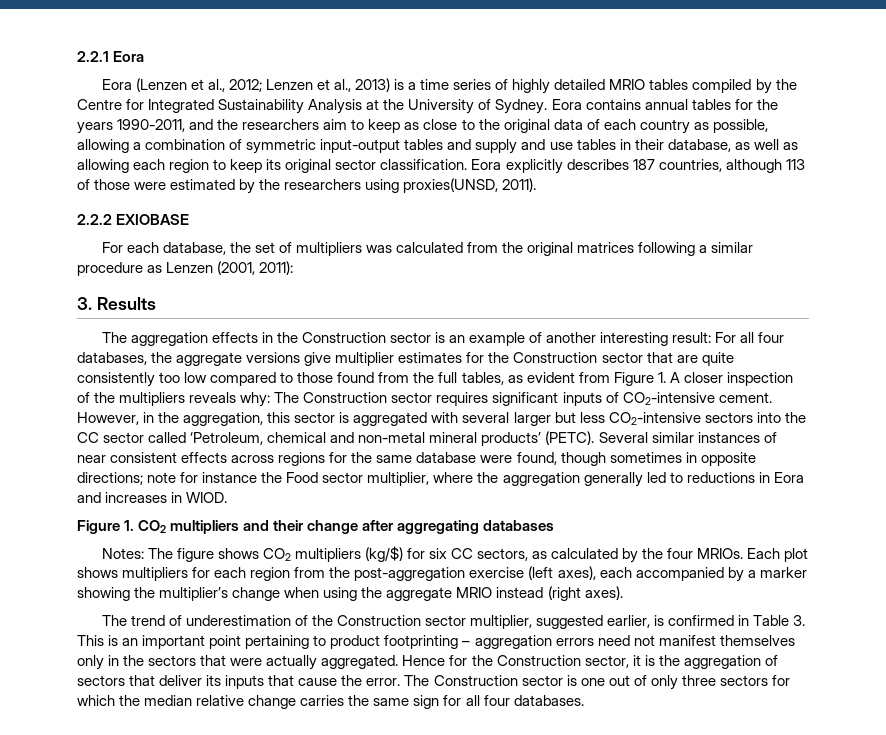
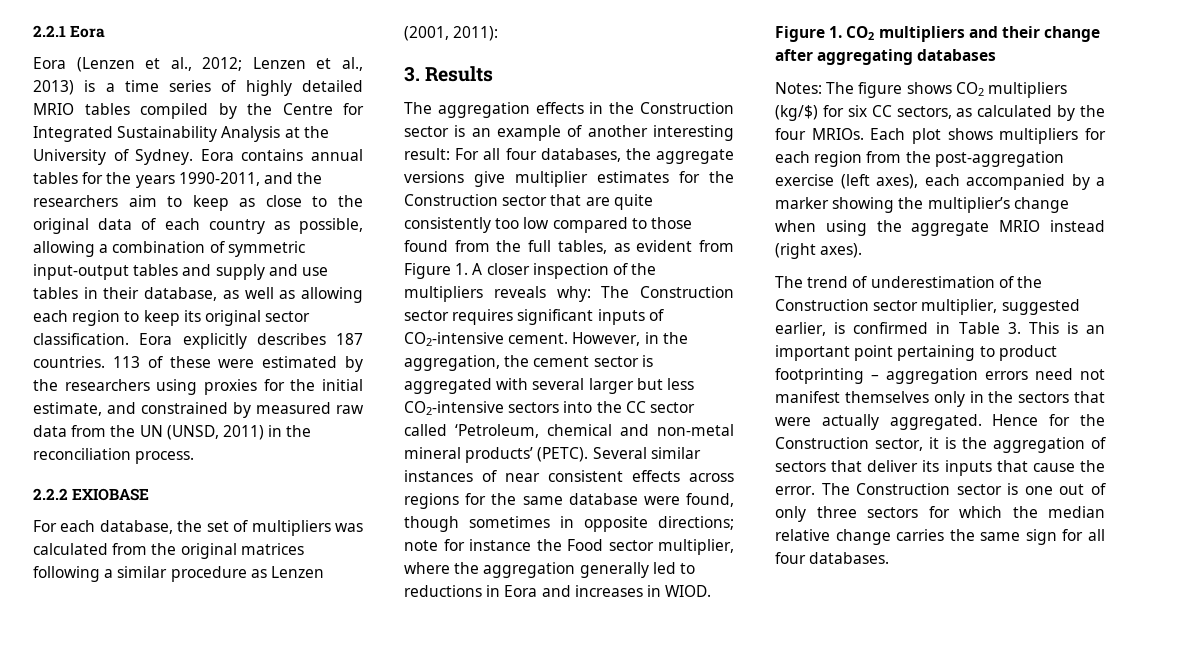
- Eora explicitly describes 187 countries, although 113 of those were estimated by the researchers using proxies(UNSD, 2011).
+ Eora explicitly describes 187 countries. 113 of these were estimated by the researchers using proxies for the initial estimate, and constrained by measured raw data from the UN (UNSD, 2011) in the reconciliation process.
- However, in the aggregation, this sector is aggregated with several larger but less CO2-intensive sectors into the CC sector called ‘Petroleum, chemical and non-metal mineral products’ (PETC).
+ However, in the aggregation, the cement sector is aggregated with several larger but less CO2-intensive sectors into the CC sector called ‘Petroleum, chemical and non-metal mineral products’ (PETC).

